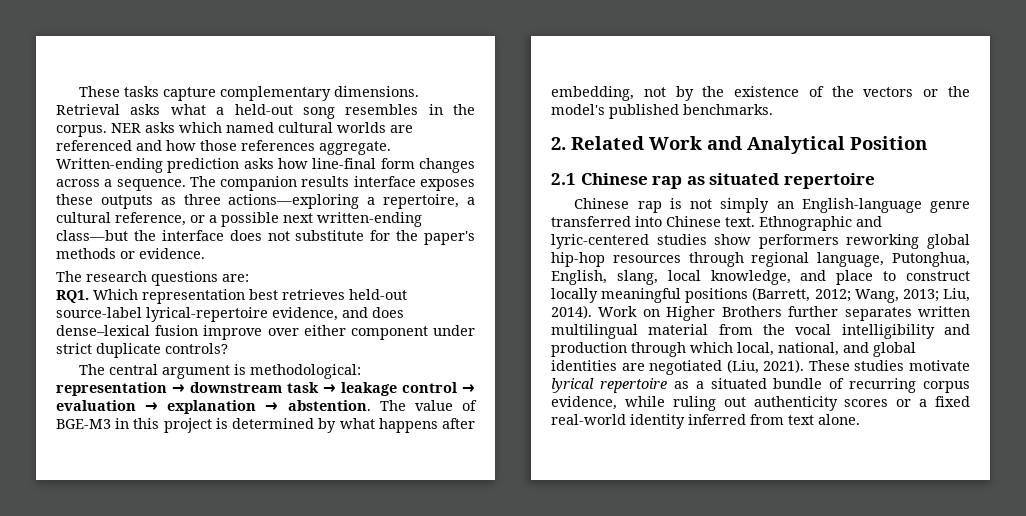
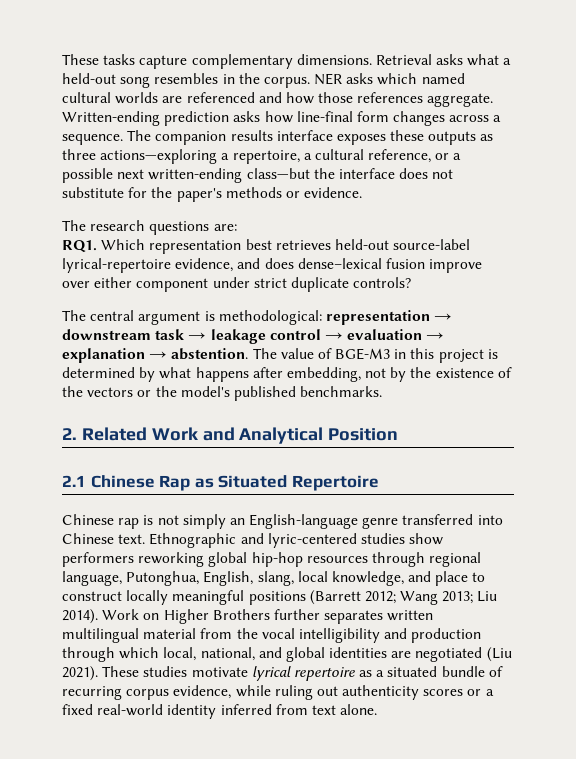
- 2.1 Chinese rap as situated repertoire
+ 2.1 Chinese Rap as Situated Repertoire
- Ethnographic and lyric-centered studies show performers reworking global hip-hop resources through regional language, Putonghua, English, slang, local knowledge, and place to construct locally meaningful positions (Barrett, 2012; Wang, 2013; Liu, 2014).
+ Ethnographic and lyric-centered studies show performers reworking global hip-hop resources through regional language, Putonghua, English, slang, local knowledge, and place to construct locally meaningful positions (Barrett 2012; Wang 2013; Liu 2014).
- Work on Higher Brothers further separates written multilingual material from the vocal intelligibility and production through which local, national, and global identities are negotiated (Liu, 2021).
+ Work on Higher Brothers further separates written multilingual material from the vocal intelligibility and production through which local, national, and global identities are negotiated (Liu 2021).

